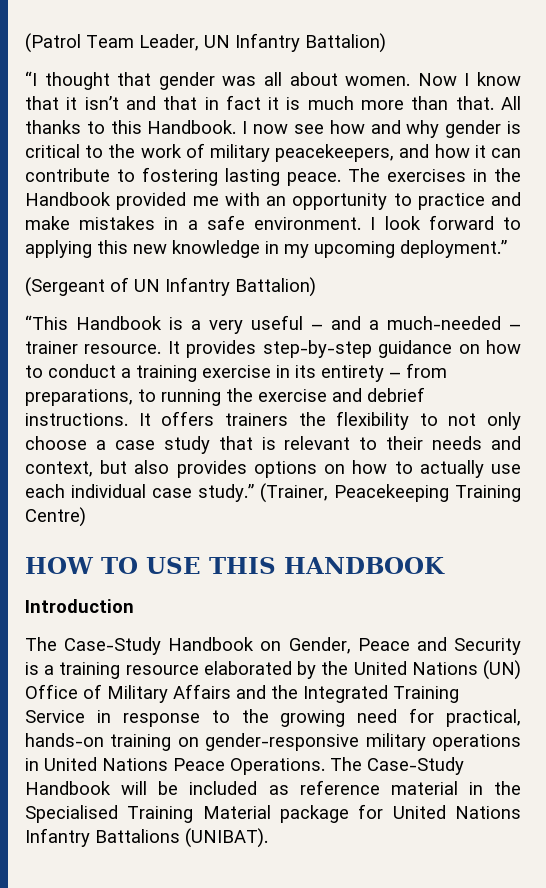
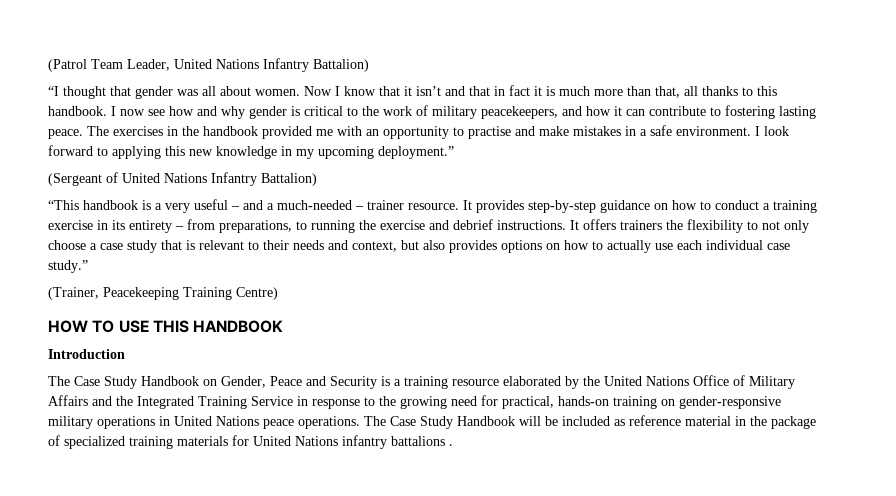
- (Patrol Team Leader, UN Infantry Battalion)
+ (Patrol Team Leader, United Nations Infantry Battalion)
- Now I know that it isn’t and that in fact it is much more than that. All thanks to this Handbook.
+ Now I know that it isn’t and that in fact it is much more than that, all thanks to this handbook.
- The exercises in the Handbook provided me with an opportunity to practice and make mistakes in a safe environment.
+ The exercises in the handbook provided me with an opportunity to practise and make mistakes in a safe environment.
- (Sergeant of UN Infantry Battalion)
+ (Sergeant of United Nations Infantry Battalion)
- “This Handbook is a very useful – and a much-needed – trainer resource.
+ “This handbook is a very useful – and a much-needed – trainer resource.
- It offers trainers the flexibility to not only choose a case study that is relevant to their needs and context, but also provides options on how to actually use each individual case study.” (Trainer, Peacekeeping Training Centre)
+ It offers trainers the flexibility to not only choose a case study that is relevant to their needs and context, but also provides options on how to actually use each individual case study.”
+ (Trainer, Peacekeeping Training Centre)
- The Case-Study Handbook on Gender, Peace and Security is a training resource elaborated by the United Nations (UN) Office of Military Affairs and the Integrated Training Service in response to the growing need for practical, hands-on training on gender-responsive military operations in United Nations Peace Operations. The Case-Study Handbook will be included as reference material in the Specialised Training Material package for United Nations Infantry Battalions (UNIBAT).
+ The Case Study Handbook on Gender, Peace and Security is a training resource elaborated by the United Nations Office of Military Affairs and the Integrated Training Service in response to the growing need for practical, hands-on training on gender-responsive military operations in United Nations peace operations. The Case Study Handbook will be included as reference material in the package of specialized training materials for United Nations infantry battalions .

